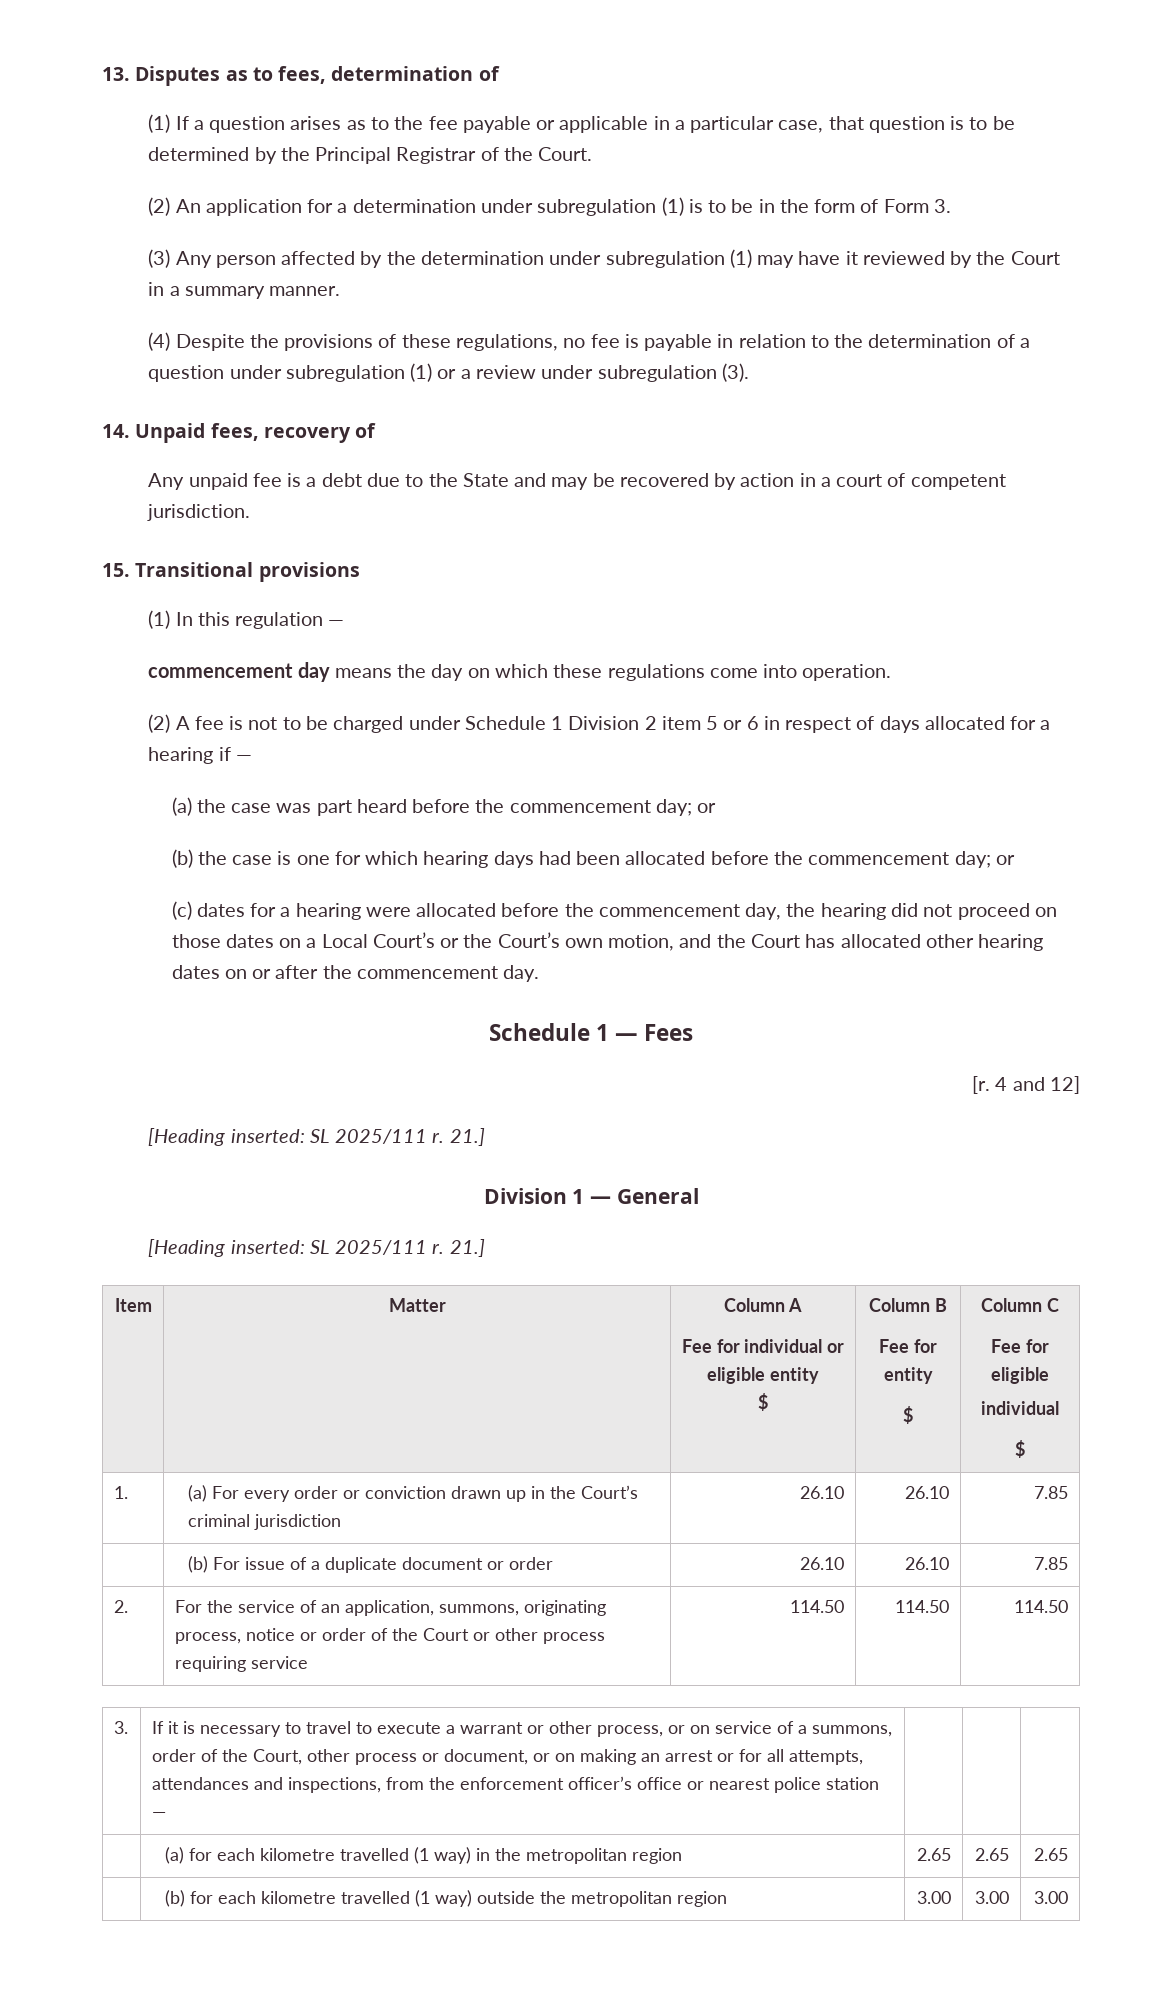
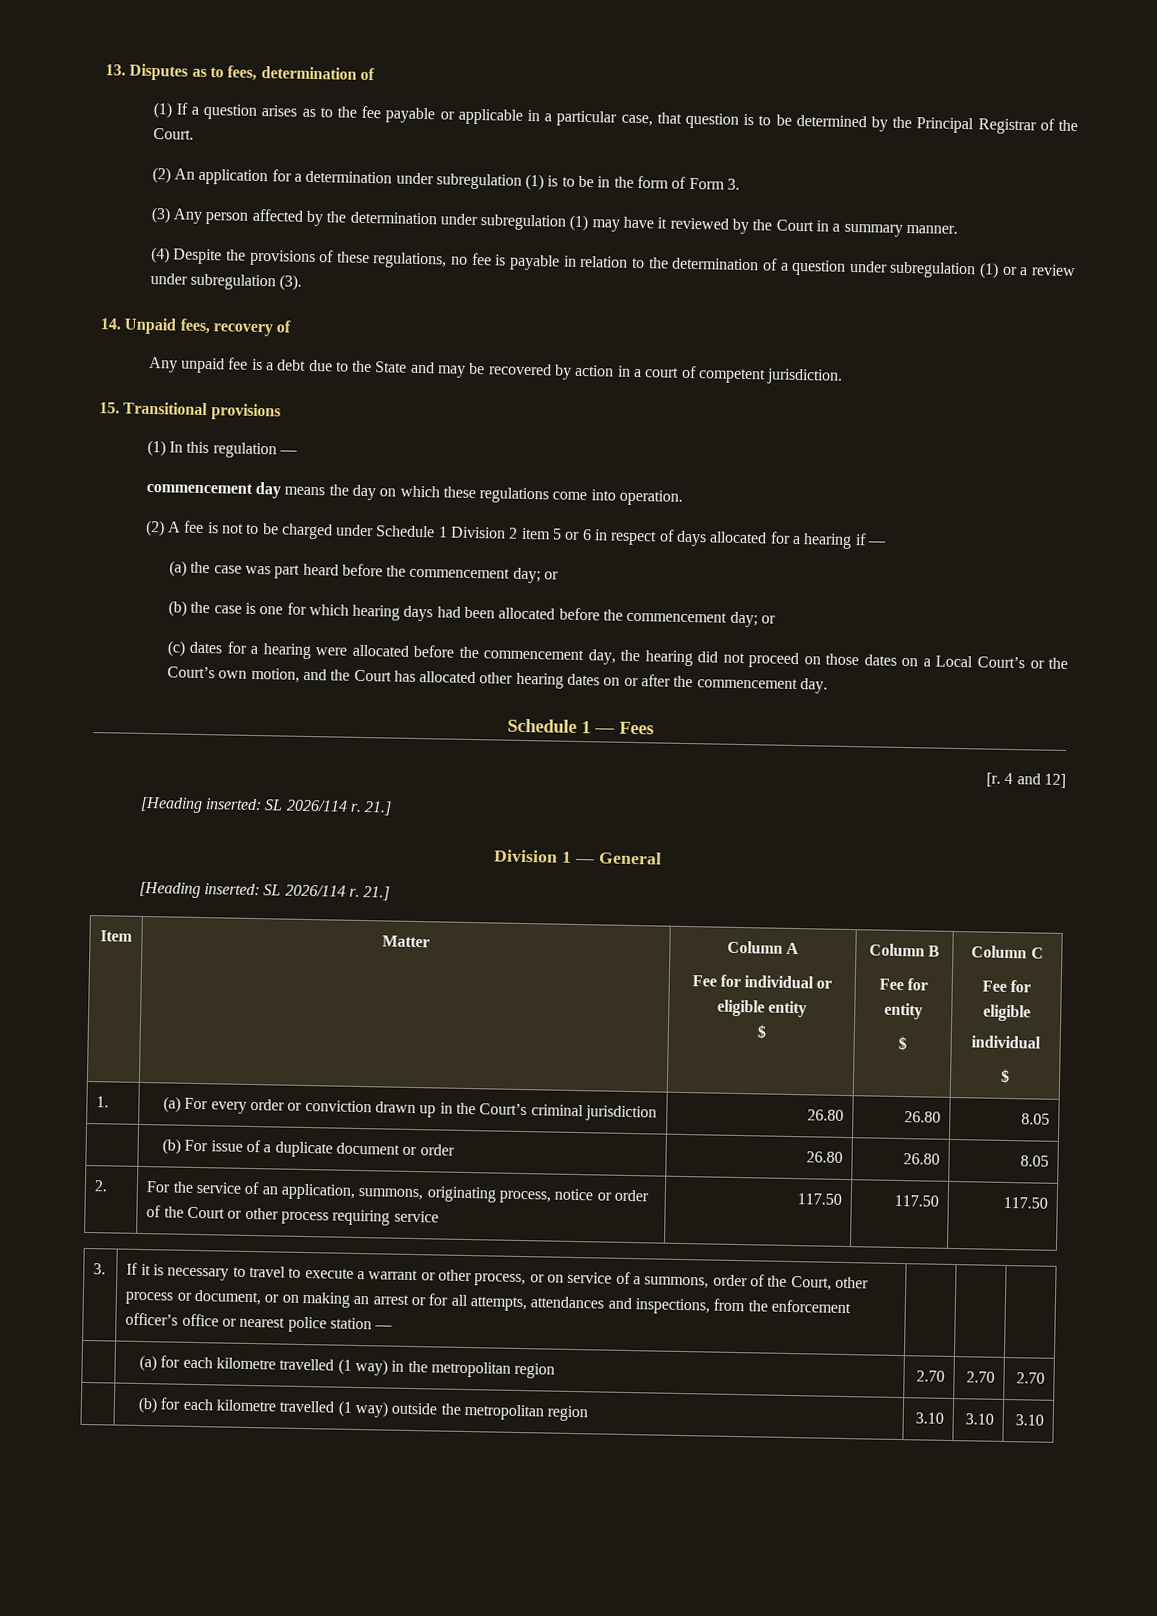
  4 and 12]
- [Heading inserted: SL 2025/111 r.
+ [Heading inserted: SL 2026/114 r.
  Division 1 — General
- [Heading inserted: SL 2025/111 r.
+ [Heading inserted: SL 2026/114 r.
- 1. | (a) For every order or conviction drawn up in the Court’s criminal jurisdiction | 26.10 | 26.10 | 7.85
+ 1. | (a) For every order or conviction drawn up in the Court’s criminal jurisdiction | 26.80 | 26.80 | 8.05
- | (b) For issue of a duplicate document or order | 26.10 | 26.10 | 7.85
+ | (b) For issue of a duplicate document or order | 26.80 | 26.80 | 8.05
- 2. | For the service of an application, summons, originating process, notice or order of the Court or other process requiring service | 114.50 | 114.50 | 114.50
+ 2. | For the service of an application, summons, originating process, notice or order of the Court or other process requiring service | 117.50 | 117.50 | 117.50
- | (a) for each kilometre travelled (1 way) in the metropolitan region | 2.65 | 2.65 | 2.65
+ | (a) for each kilometre travelled (1 way) in the metropolitan region | 2.70 | 2.70 | 2.70
- | (b) for each kilometre travelled (1 way) outside the metropolitan region | 3.00 | 3.00 | 3.00
+ | (b) for each kilometre travelled (1 way) outside the metropolitan region | 3.10 | 3.10 | 3.10

